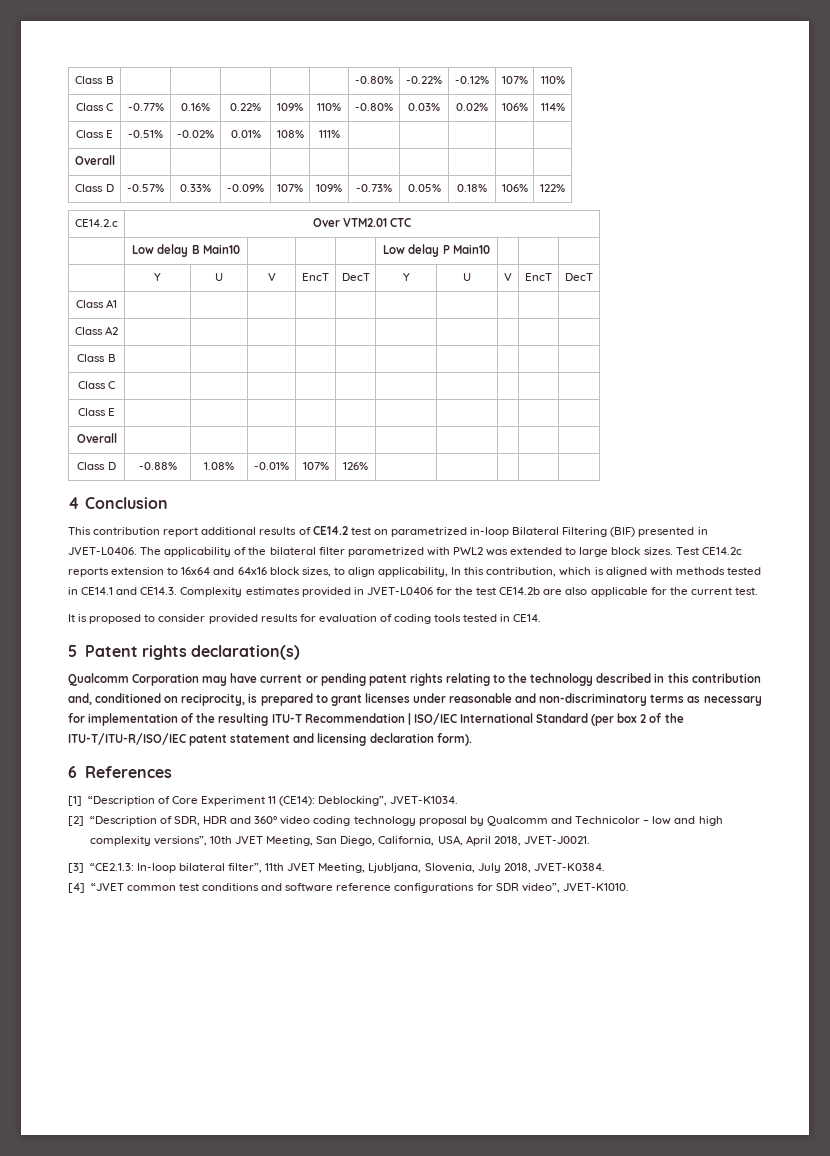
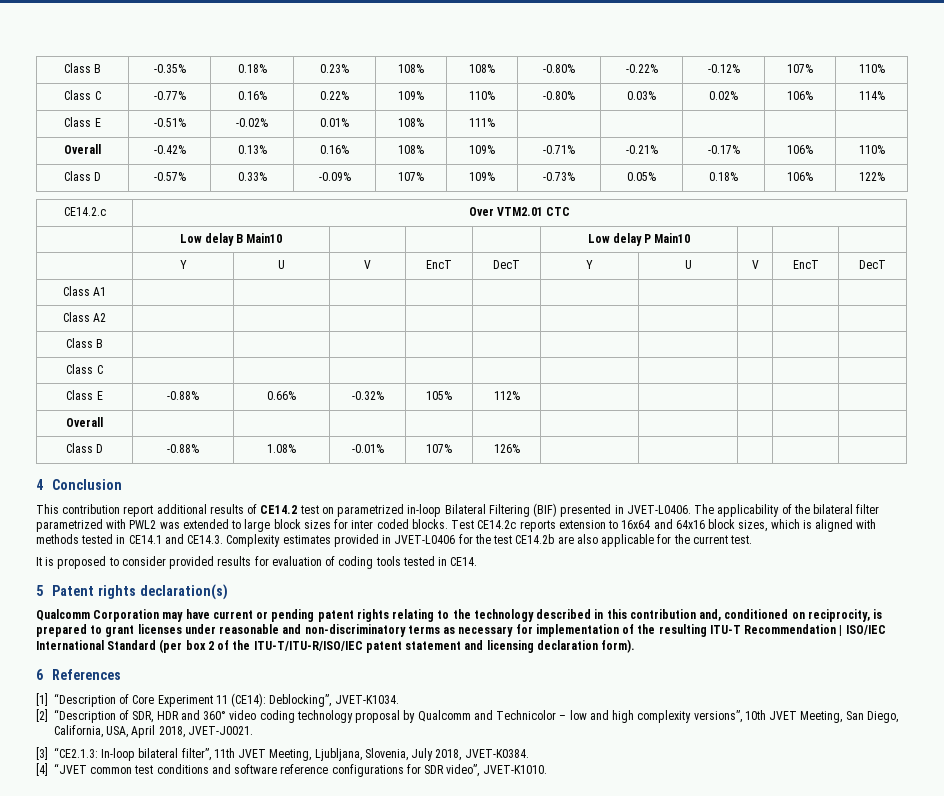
- Class B | | | | | | -0.80% | -0.22% | -0.12% | 107% | 110%
+ Class B | -0.35% | 0.18% | 0.23% | 108% | 108% | -0.80% | -0.22% | -0.12% | 107% | 110%
  Class E | -0.51% | -0.02% | 0.01% | 108% | 111% | | | | |
- Overall | | | | | | | | | |
+ Overall | -0.42% | 0.13% | 0.16% | 108% | 109% | -0.71% | -0.21% | -0.17% | 106% | 110%
- Class E | | | | | | | | | |
+ Class E | -0.88% | 0.66% | -0.32% | 105% | 112% | | | | |
- The applicability of the bilateral filter parametrized with PWL2 was extended to large block sizes.
+ The applicability of the bilateral filter parametrized with PWL2 was extended to large block sizes for inter coded blocks.
- Test CE14.2c reports extension to 16x64 and 64x16 block sizes, to align applicability, In this contribution, which is aligned with methods tested in CE14.1 and CE14.3. Complexity estimates provided in JVET-L0406 for the test CE14.2b are also applicable for the current test.
+ Test CE14.2c reports extension to 16x64 and 64x16 block sizes, which is aligned with methods tested in CE14.1 and CE14.3. Complexity estimates provided in JVET-L0406 for the test CE14.2b are also applicable for the current test.

